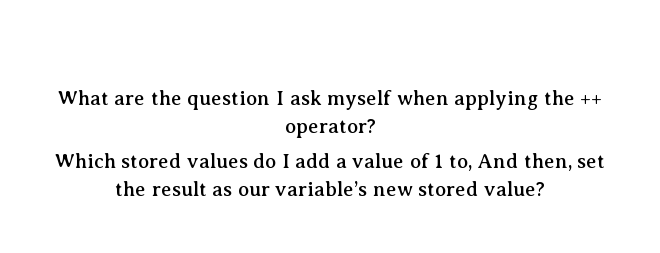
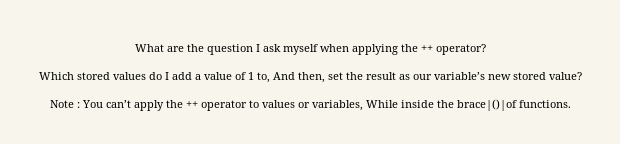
+ Note : You can’t apply the ++ operator to values or variables, While inside the brace|()|of functions.

